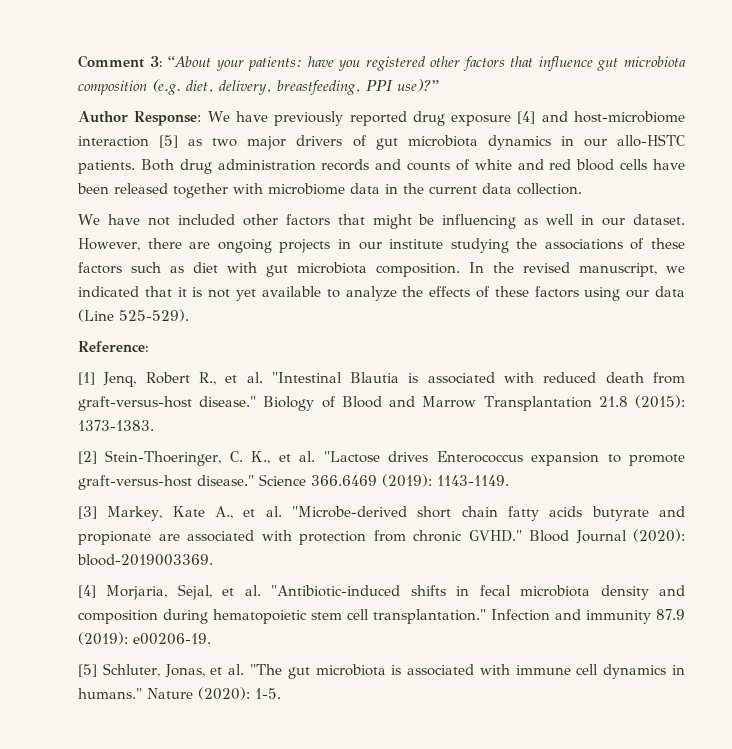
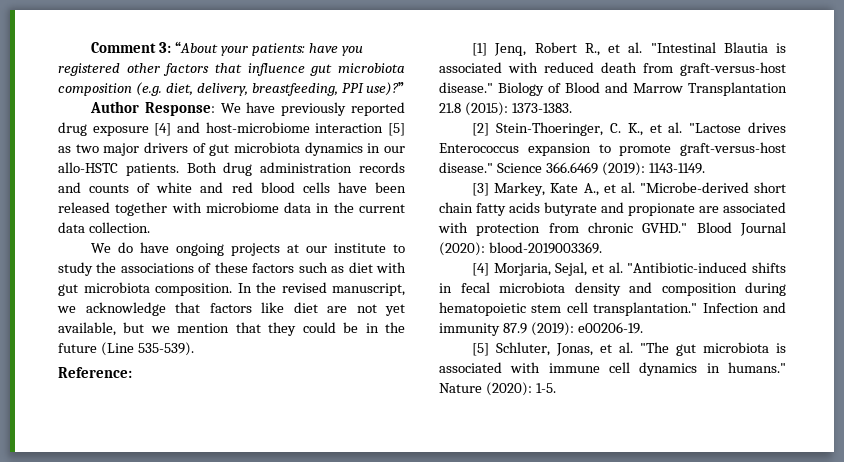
- We have not included other factors that might be influencing as well in our dataset. However, there are ongoing projects in our institute studying the associations of these factors such as diet with gut microbiota composition.
+ We do have ongoing projects at our institute to study the associations of these factors such as diet with gut microbiota composition.
- In the revised manuscript, we indicated that it is not yet available to analyze the effects of these factors using our data (Line 525-529).
+ In the revised manuscript, we acknowledge that factors like diet are not yet available, but we mention that they could be in the future (Line 535-539).

